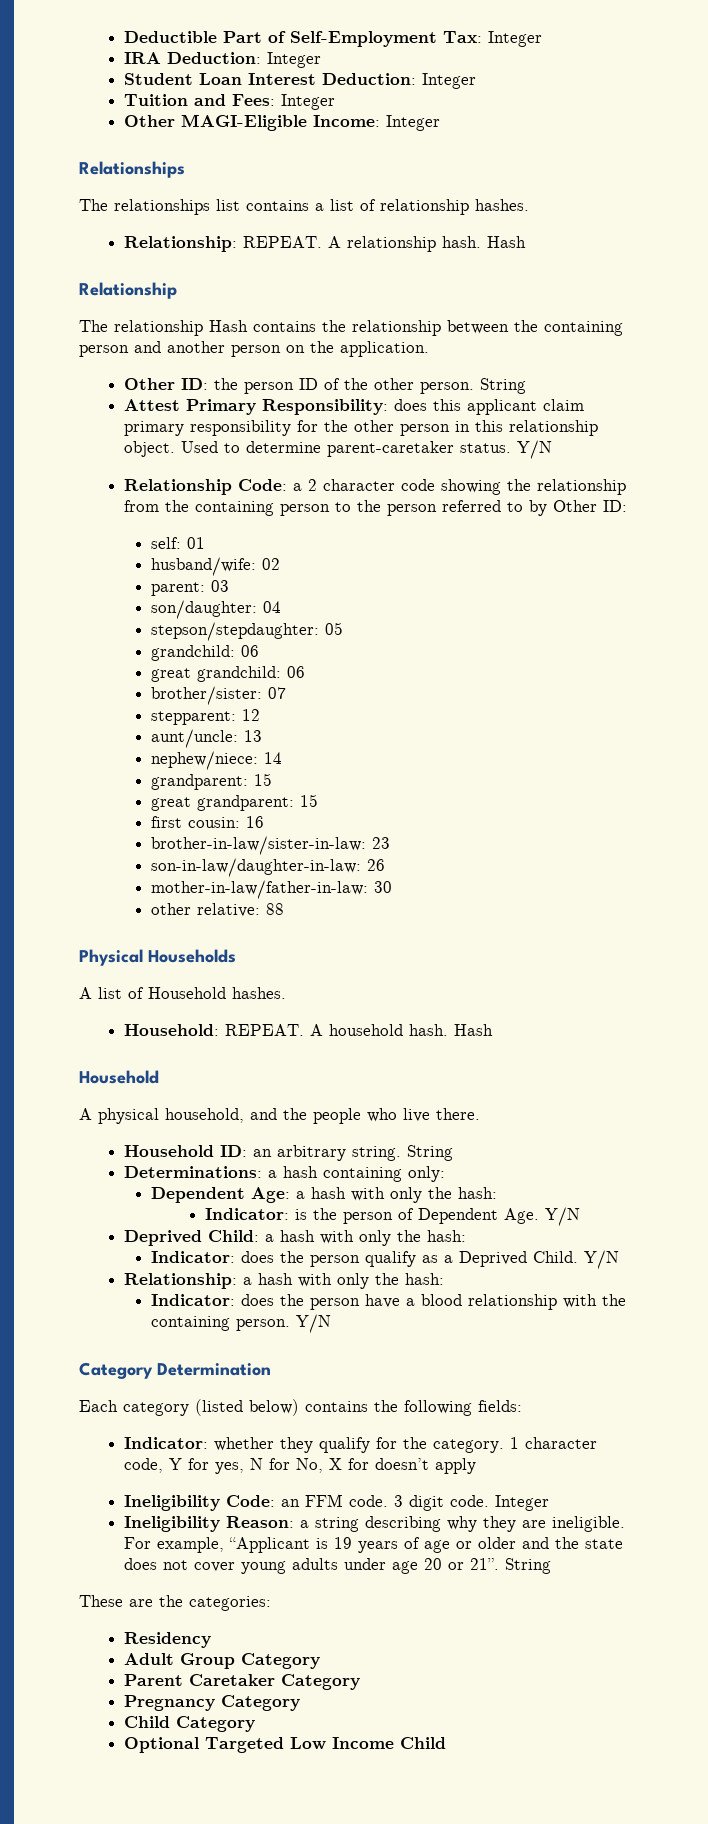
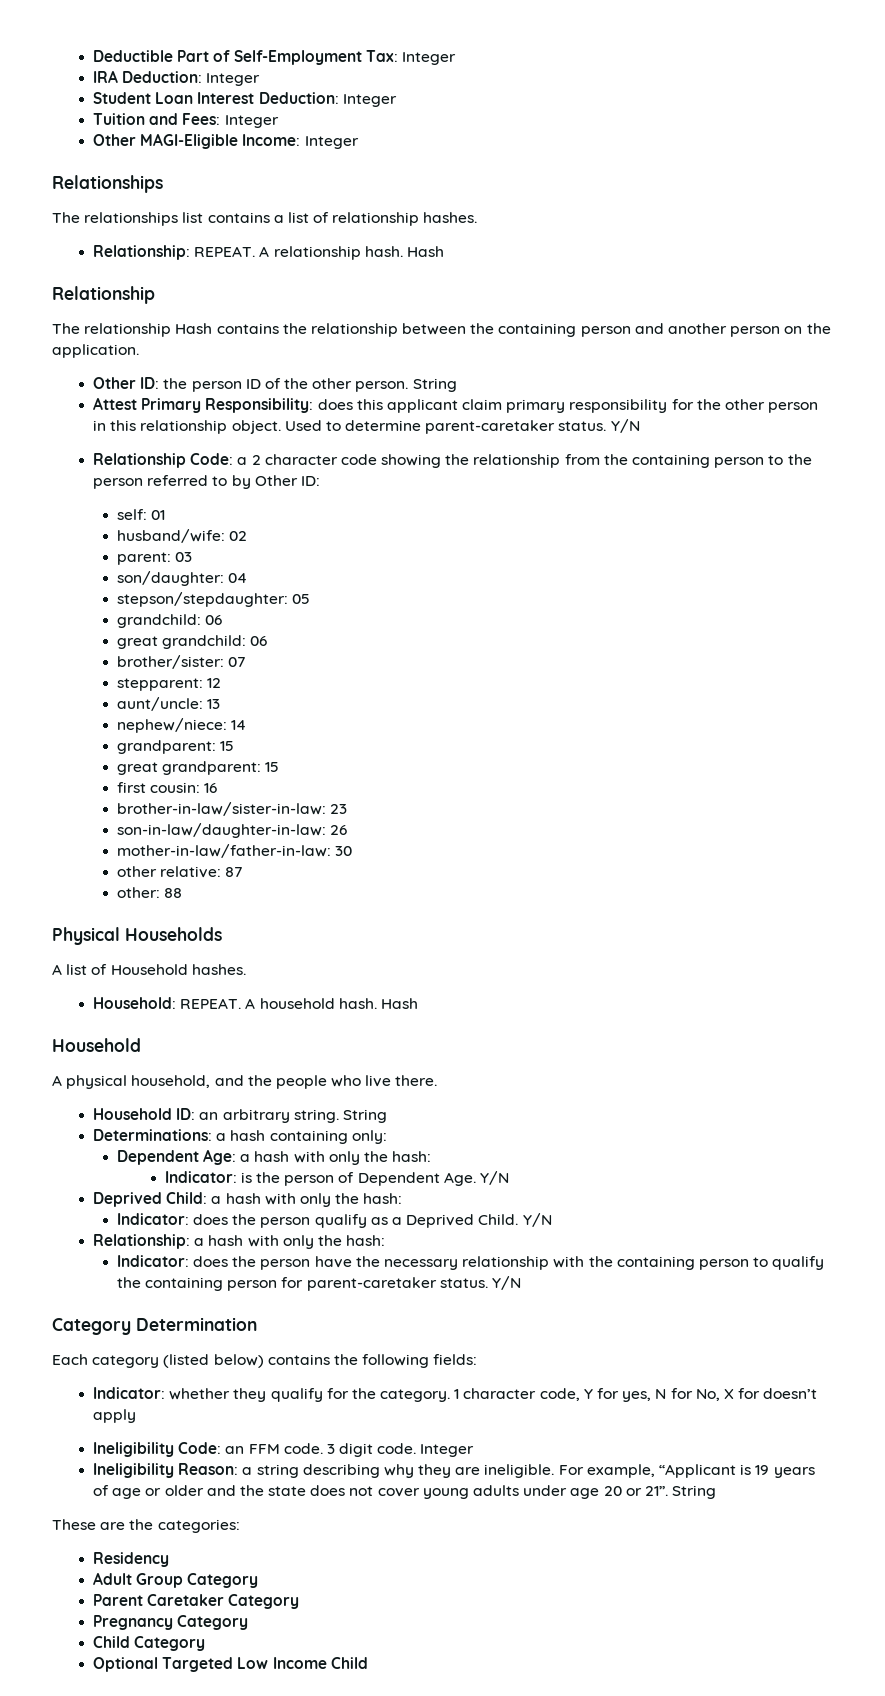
- other relative: 88
+ other relative: 87
+ other: 88
- Indicator: does the person have a blood relationship with the containing person.
+ Indicator: does the person have the necessary relationship with the containing person to qualify the containing person for parent-caretaker status.

